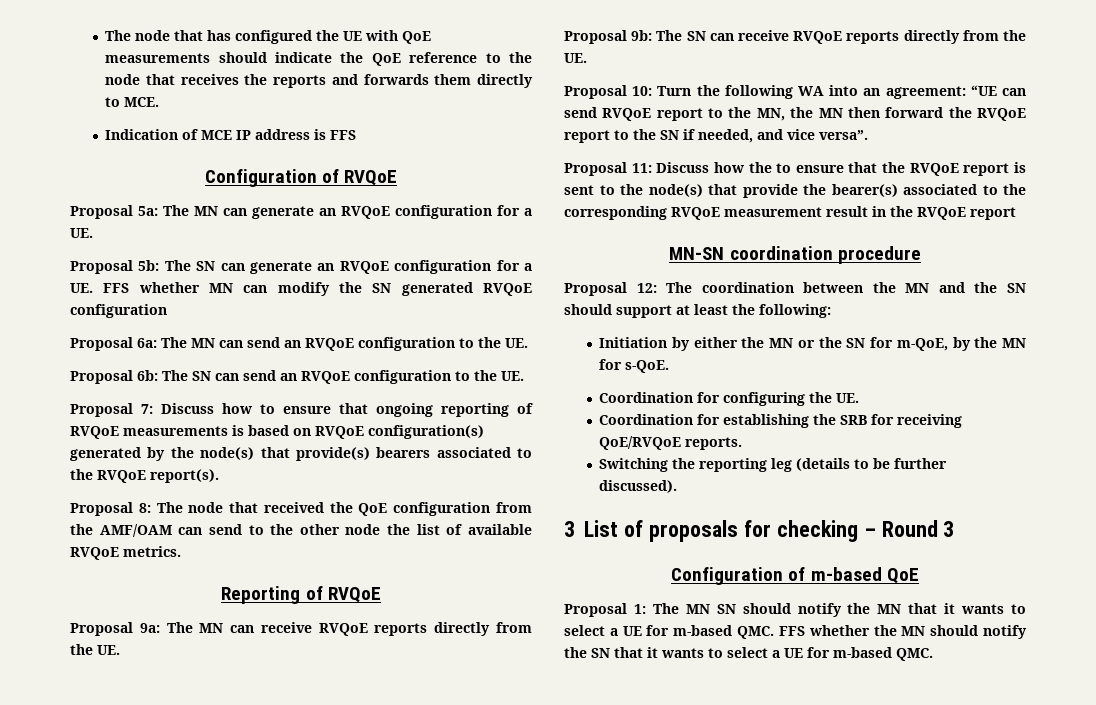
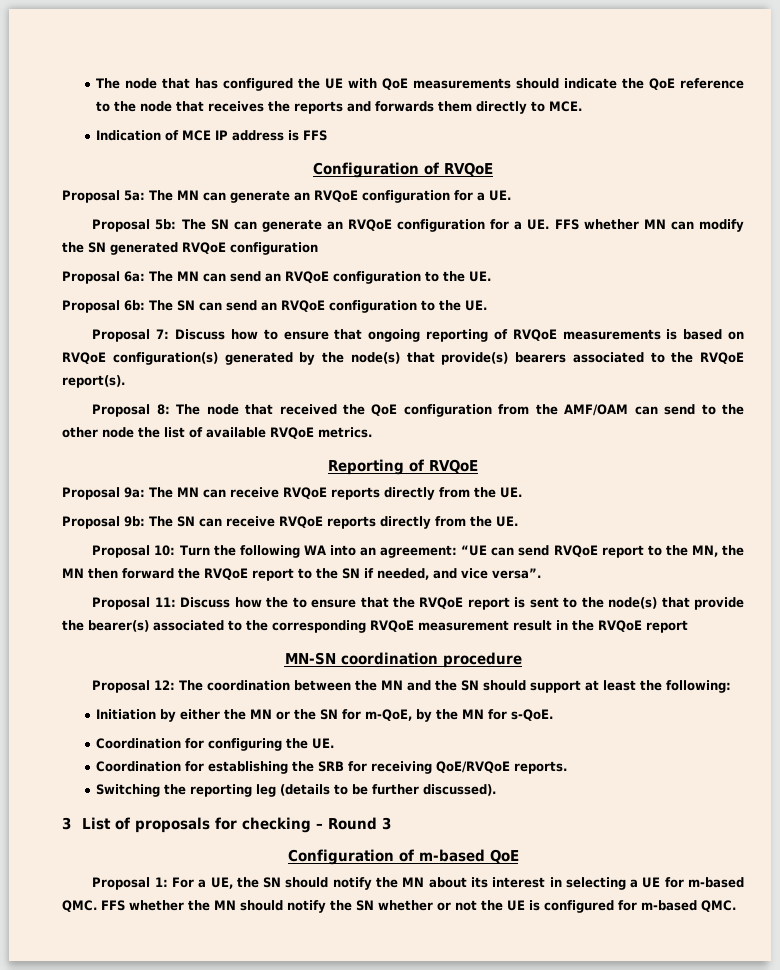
- Proposal 1: The MN SN should notify the MN that it wants to select a UE for m-based QMC. FFS whether the MN should notify the SN that it wants to select a UE for m-based QMC.
+ Proposal 1: For a UE, the SN should notify the MN about its interest in selecting a UE for m-based QMC. FFS whether the MN should notify the SN whether or not the UE is configured for m-based QMC.

